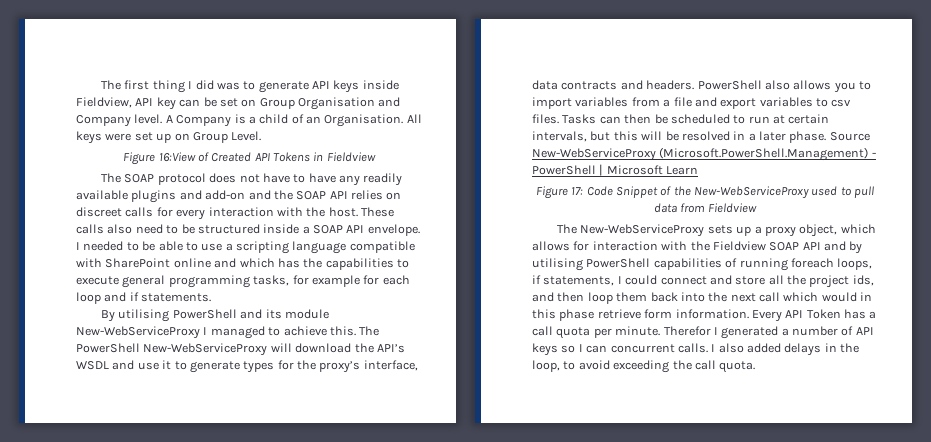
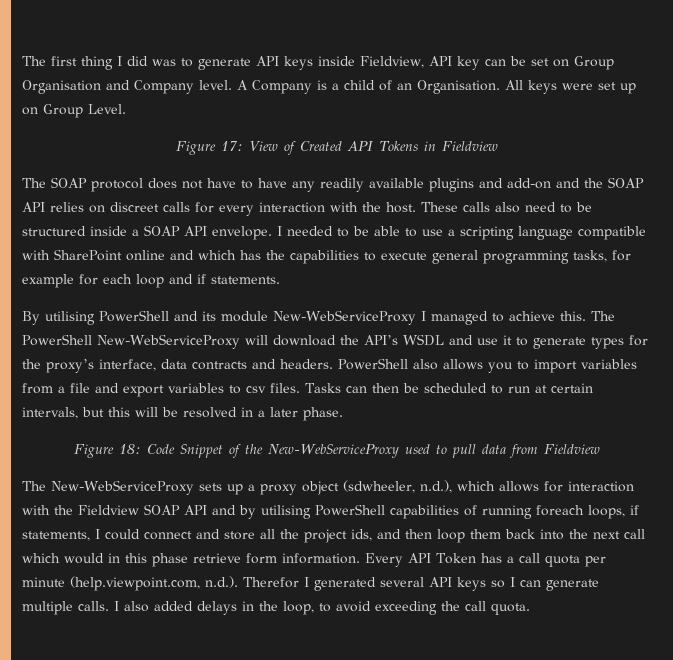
- Figure 16:View of Created API Tokens in Fieldview
+ Figure 17: View of Created API Tokens in Fieldview
- Tasks can then be scheduled to run at certain intervals, but this will be resolved in a later phase. Source New-WebServiceProxy (Microsoft.PowerShell.Management) - PowerShell | Microsoft Learn
- Figure 17: Code Snippet of the New-WebServiceProxy used to pull data from Fieldview
+ Tasks can then be scheduled to run at certain intervals, but this will be resolved in a later phase.
+ Figure 18: Code Snippet of the New-WebServiceProxy used to pull data from Fieldview
- The New-WebServiceProxy sets up a proxy object, which allows for interaction with the Fieldview SOAP API and by utilising PowerShell capabilities of running foreach loops, if statements, I could connect and store all the project ids, and then loop them back into the next call which would in this phase retrieve form information.
+ The New-WebServiceProxy sets up a proxy object (sdwheeler, n.d.), which allows for interaction with the Fieldview SOAP API and by utilising PowerShell capabilities of running foreach loops, if statements, I could connect and store all the project ids, and then loop them back into the next call which would in this phase retrieve form information.
- Every API Token has a call quota per minute. Therefor I generated a number of API keys so I can concurrent calls.
+ Every API Token has a call quota per minute (help.viewpoint.com, n.d.). Therefor I generated several API keys so I can generate multiple calls.

